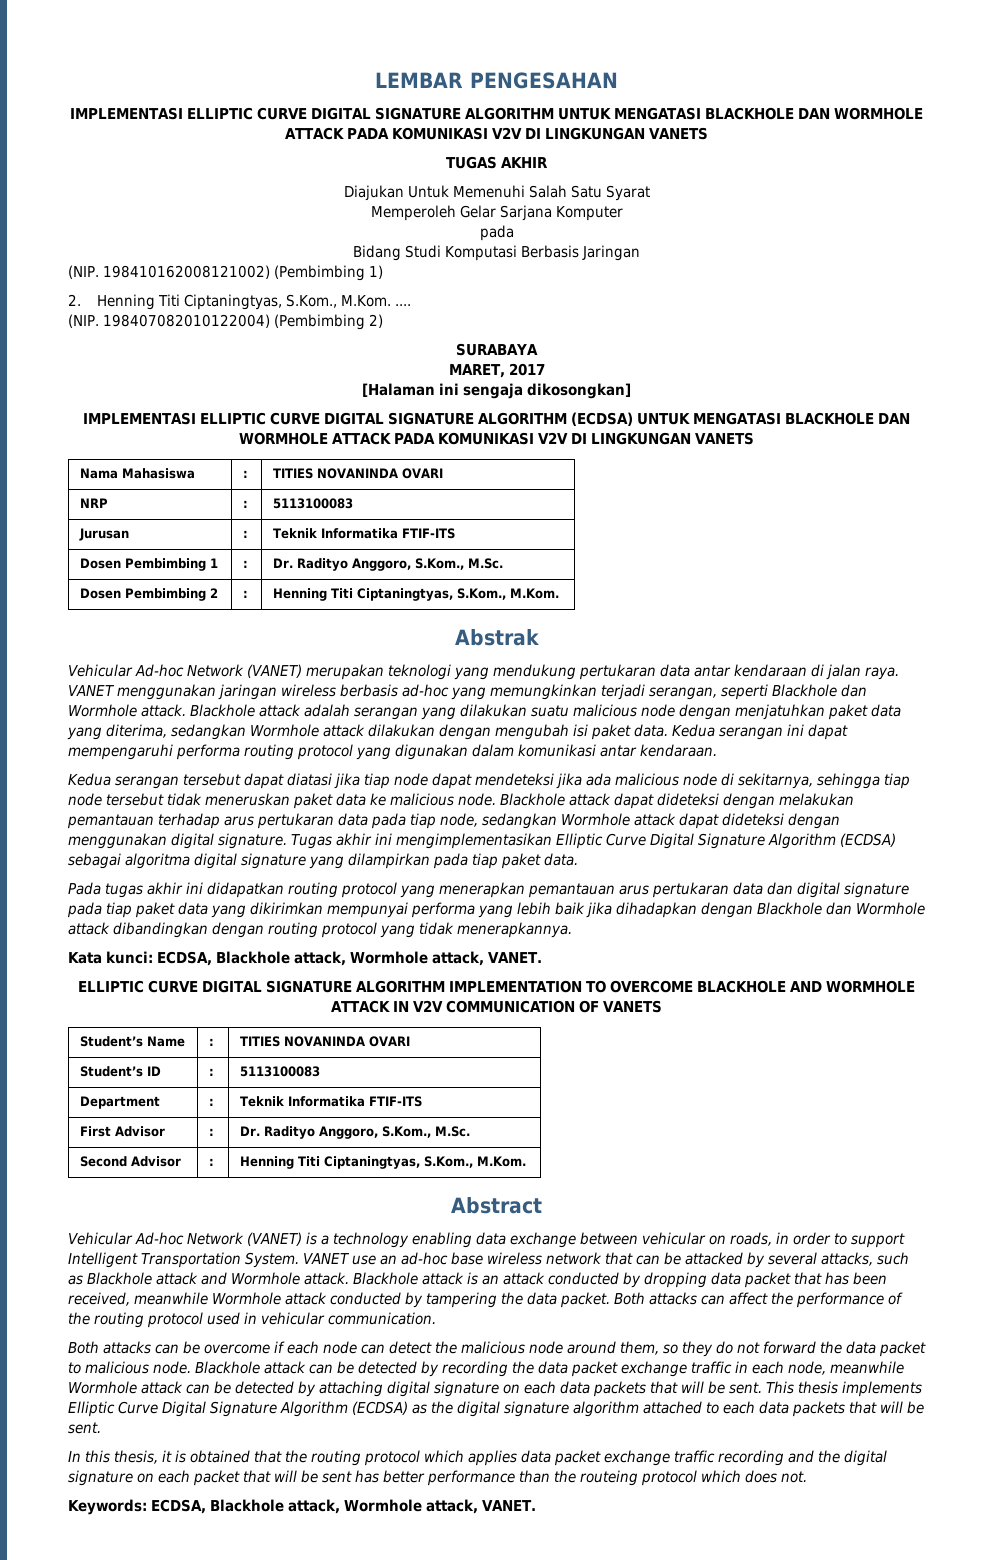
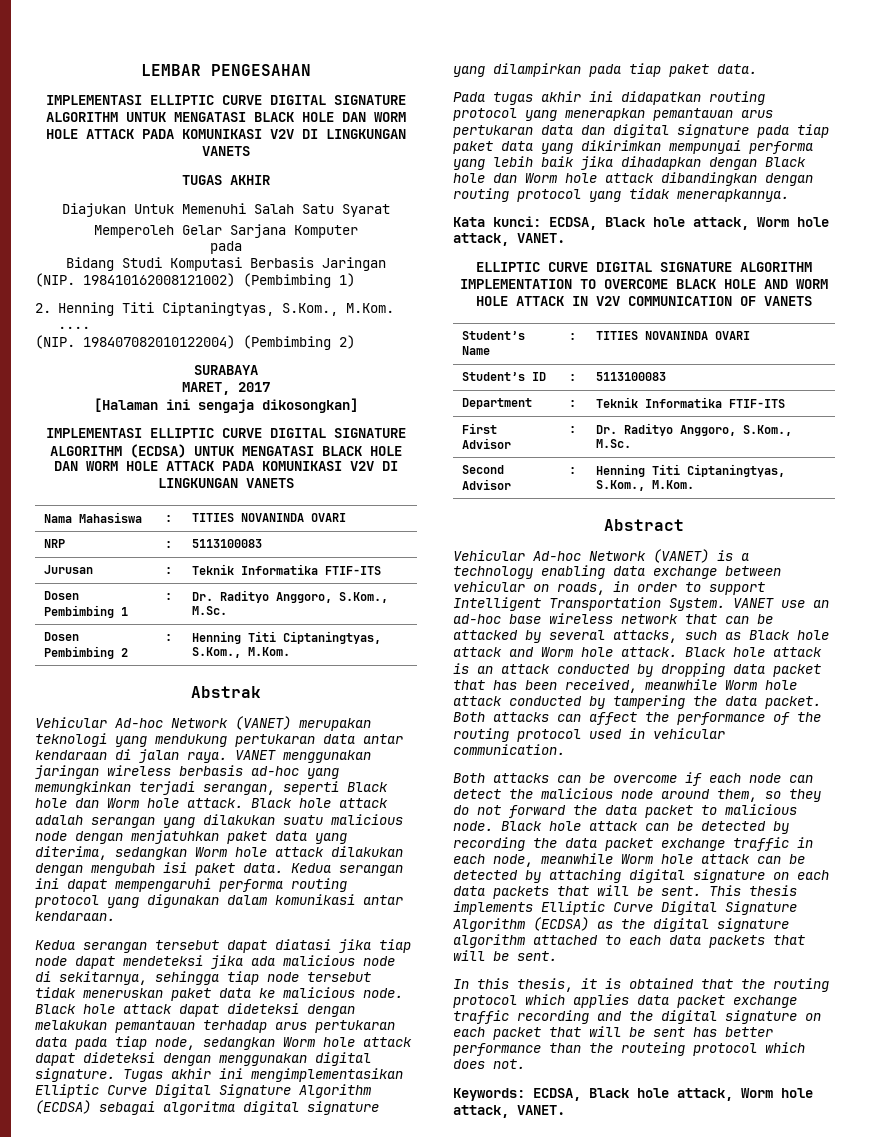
- IMPLEMENTASI ELLIPTIC CURVE DIGITAL SIGNATURE ALGORITHM UNTUK MENGATASI BLACKHOLE DAN WORMHOLE ATTACK PADA KOMUNIKASI V2V DI LINGKUNGAN VANETS
+ IMPLEMENTASI ELLIPTIC CURVE DIGITAL SIGNATURE ALGORITHM UNTUK MENGATASI BLACK HOLE DAN WORM HOLE ATTACK PADA KOMUNIKASI V2V DI LINGKUNGAN VANETS
- IMPLEMENTASI ELLIPTIC CURVE DIGITAL SIGNATURE ALGORITHM (ECDSA) UNTUK MENGATASI BLACKHOLE DAN WORMHOLE ATTACK PADA KOMUNIKASI V2V DI LINGKUNGAN VANETS
+ IMPLEMENTASI ELLIPTIC CURVE DIGITAL SIGNATURE ALGORITHM (ECDSA) UNTUK MENGATASI BLACK HOLE DAN WORM HOLE ATTACK PADA KOMUNIKASI V2V DI LINGKUNGAN VANETS
- VANET menggunakan jaringan wireless berbasis ad-hoc yang memungkinkan terjadi serangan, seperti Blackhole dan Wormhole attack. Blackhole attack adalah serangan yang dilakukan suatu malicious node dengan menjatuhkan paket data yang diterima, sedangkan Wormhole attack dilakukan dengan mengubah isi paket data.
+ VANET menggunakan jaringan wireless berbasis ad-hoc yang memungkinkan terjadi serangan, seperti Black hole dan Worm hole attack. Black hole attack adalah serangan yang dilakukan suatu malicious node dengan menjatuhkan paket data yang diterima, sedangkan Worm hole attack dilakukan dengan mengubah isi paket data.
- Blackhole attack dapat dideteksi dengan melakukan pemantauan terhadap arus pertukaran data pada tiap node, sedangkan Wormhole attack dapat dideteksi dengan menggunakan digital signature.
+ Black hole attack dapat dideteksi dengan melakukan pemantauan terhadap arus pertukaran data pada tiap node, sedangkan Worm hole attack dapat dideteksi dengan menggunakan digital signature.
- Pada tugas akhir ini didapatkan routing protocol yang menerapkan pemantauan arus pertukaran data dan digital signature pada tiap paket data yang dikirimkan mempunyai performa yang lebih baik jika dihadapkan dengan Blackhole dan Wormhole attack dibandingkan dengan routing protocol yang tidak menerapkannya.
+ Pada tugas akhir ini didapatkan routing protocol yang menerapkan pemantauan arus pertukaran data dan digital signature pada tiap paket data yang dikirimkan mempunyai performa yang lebih baik jika dihadapkan dengan Black hole dan Worm hole attack dibandingkan dengan routing protocol yang tidak menerapkannya.
- Kata kunci: ECDSA, Blackhole attack, Wormhole attack, VANET.
+ Kata kunci: ECDSA, Black hole attack, Worm hole attack, VANET.
- ELLIPTIC CURVE DIGITAL SIGNATURE ALGORITHM IMPLEMENTATION TO OVERCOME BLACKHOLE AND WORMHOLE ATTACK IN V2V COMMUNICATION OF VANETS
+ ELLIPTIC CURVE DIGITAL SIGNATURE ALGORITHM IMPLEMENTATION TO OVERCOME BLACK HOLE AND WORM HOLE ATTACK IN V2V COMMUNICATION OF VANETS
- VANET use an ad-hoc base wireless network that can be attacked by several attacks, such as Blackhole attack and Wormhole attack. Blackhole attack is an attack conducted by dropping data packet that has been received, meanwhile Wormhole attack conducted by tampering the data packet.
+ VANET use an ad-hoc base wireless network that can be attacked by several attacks, such as Black hole attack and Worm hole attack. Black hole attack is an attack conducted by dropping data packet that has been received, meanwhile Worm hole attack conducted by tampering the data packet.
- Blackhole attack can be detected by recording the data packet exchange traffic in each node, meanwhile Wormhole attack can be detected by attaching digital signature on each data packets that will be sent.
+ Black hole attack can be detected by recording the data packet exchange traffic in each node, meanwhile Worm hole attack can be detected by attaching digital signature on each data packets that will be sent.
- Keywords: ECDSA, Blackhole attack, Wormhole attack, VANET.
+ Keywords: ECDSA, Black hole attack, Worm hole attack, VANET.

